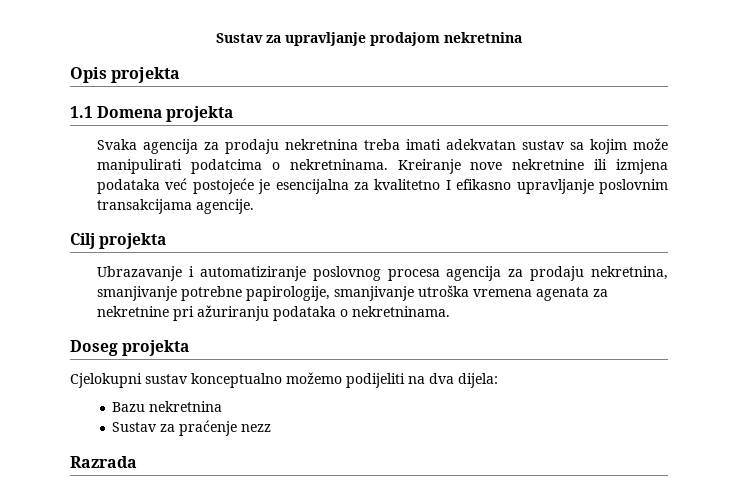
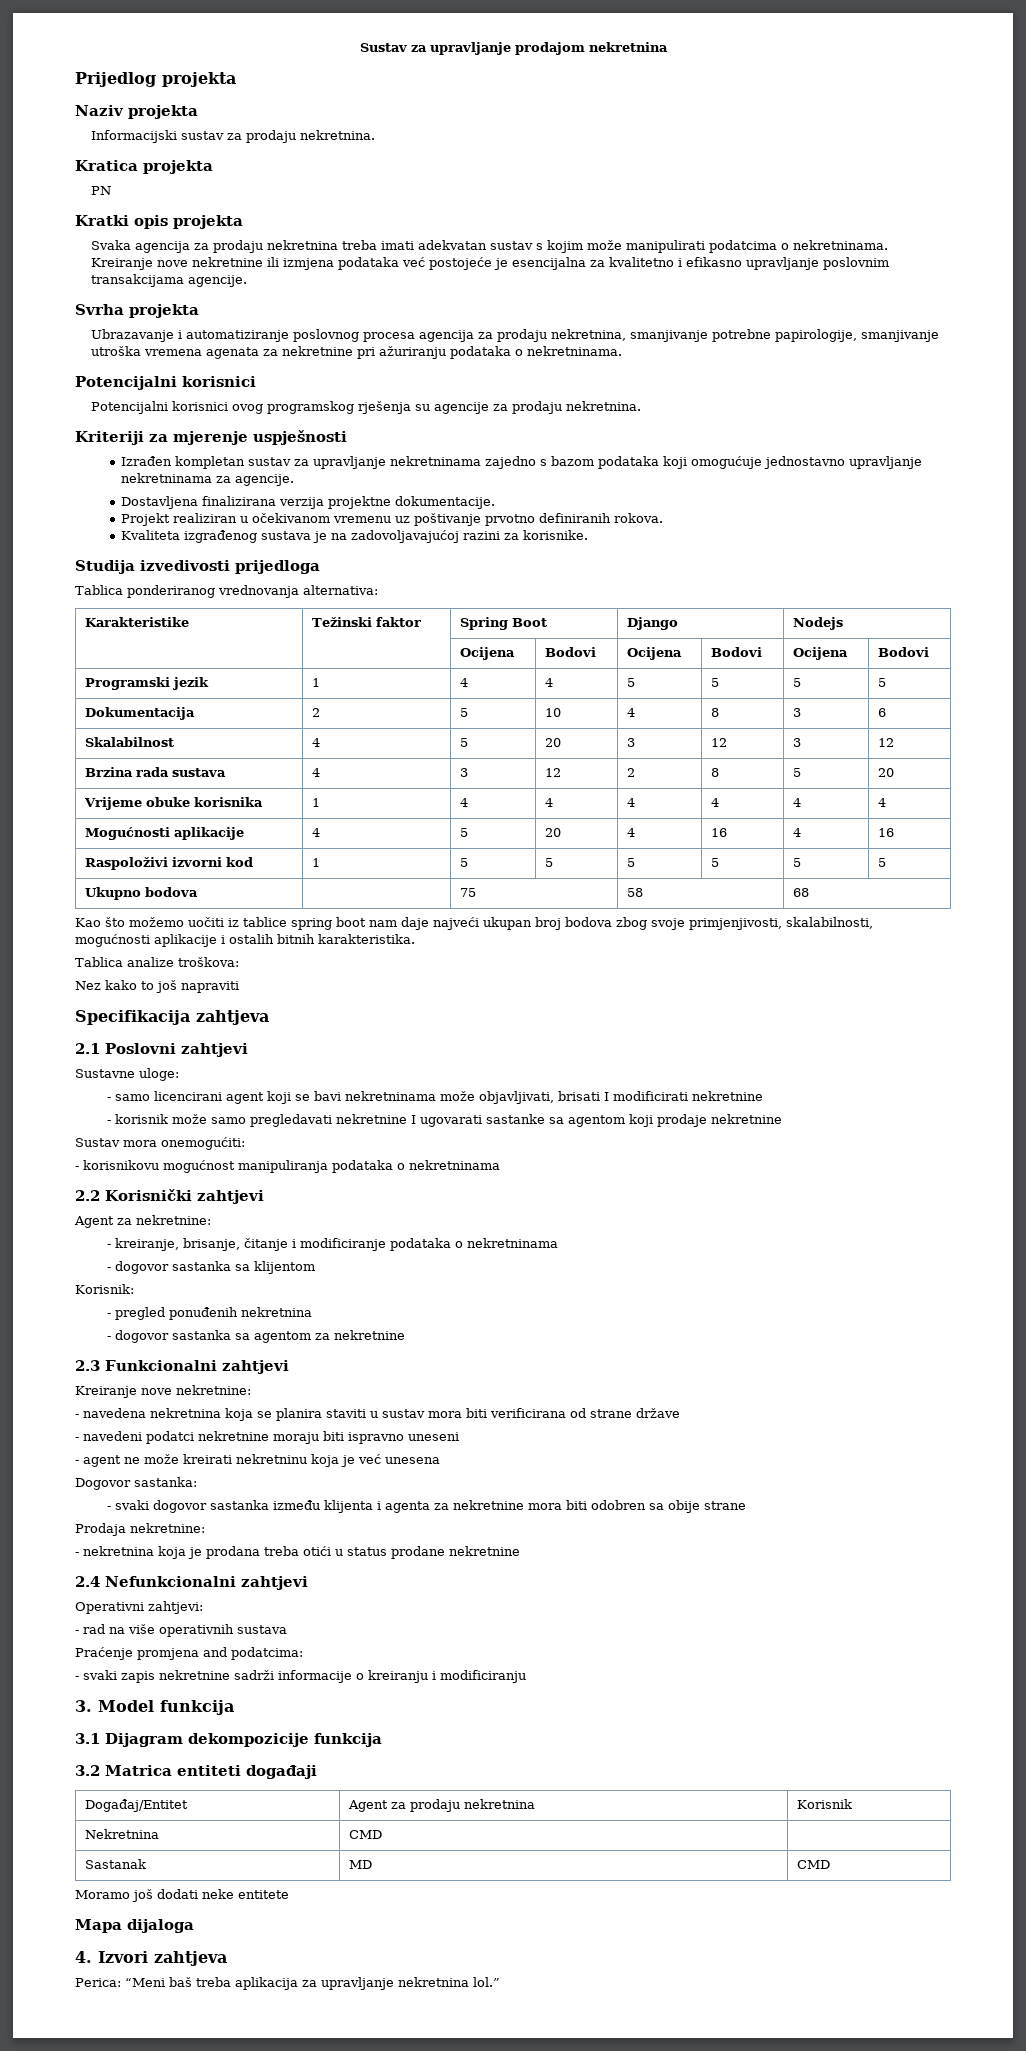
- Opis projekta
- 1.1 Domena projekta
+ Prijedlog projekta
+ Naziv projekta
+ Informacijski sustav za prodaju nekretnina.
+ Kratica projekta
+ PN
+ Kratki opis projekta
- Svaka agencija za prodaju nekretnina treba imati adekvatan sustav sa kojim može manipulirati podatcima o nekretninama.
+ Svaka agencija za prodaju nekretnina treba imati adekvatan sustav s kojim može manipulirati podatcima o nekretninama.
- Kreiranje nove nekretnine ili izmjena podataka već postojeće je esencijalna za kvalitetno I efikasno upravljanje poslovnim transakcijama agencije.
+ Kreiranje nove nekretnine ili izmjena podataka već postojeće je esencijalna za kvalitetno i efikasno upravljanje poslovnim transakcijama agencije.
- Cilj projekta
+ Svrha projekta
  Ubrazavanje i automatiziranje poslovnog procesa agencija za prodaju nekretnina, smanjivanje potrebne papirologije, smanjivanje utroška vremena agenata za nekretnine pri ažuriranju podataka o nekretninama.
- Doseg projekta
- Cjelokupni sustav konceptualno možemo podijeliti na dva dijela:
- Bazu nekretnina
- Sustav za praćenje nezz
- Razrada
+ Potencijalni korisnici
+ Potencijalni korisnici ovog programskog rješenja su agencije za prodaju nekretnina.
+ Kriteriji za mjerenje uspješnosti
+ Izrađen kompletan sustav za upravljanje nekretninama zajedno s bazom podataka koji omogućuje jednostavno upravljanje nekretninama za agencije.
+ Dostavljena finalizirana verzija projektne dokumentacije.
+ Projekt realiziran u očekivanom vremenu uz poštivanje prvotno definiranih rokova.
+ Kvaliteta izgrađenog sustava je na zadovoljavajućoj razini za korisnike.
+ Studija izvedivosti prijedloga
+ Tablica ponderiranog vrednovanja alternativa:
+ Karakteristike | Težinski faktor | Spring Boot | Django | Nodejs
+ | | Ocijena | Bodovi | Ocijena | Bodovi | Ocijena | Bodovi
+ Programski jezik | 1 | 4 | 4 | 5 | 5 | 5 | 5
+ Dokumentacija | 2 | 5 | 10 | 4 | 8 | 3 | 6
+ Skalabilnost | 4 | 5 | 20 | 3 | 12 | 3 | 12
+ Brzina rada sustava | 4 | 3 | 12 | 2 | 8 | 5 | 20
+ Vrijeme obuke korisnika | 1 | 4 | 4 | 4 | 4 | 4 | 4
+ Mogućnosti aplikacije | 4 | 5 | 20 | 4 | 16 | 4 | 16
+ Raspoloživi izvorni kod | 1 | 5 | 5 | 5 | 5 | 5 | 5
+ Ukupno bodova | | 75 | 58 | 68
+ Kao što možemo uočiti iz tablice spring boot nam daje najveći ukupan broj bodova zbog svoje primjenjivosti, skalabilnosti, mogućnosti aplikacije i ostalih bitnih karakteristika.
+ Tablica analize troškova:
+ Nez kako to još napraviti
+ Specifikacija zahtjeva
+ 2.1 Poslovni zahtjevi
+ Sustavne uloge:
+ - samo licencirani agent koji se bavi nekretninama može objavljivati, brisati I modificirati nekretnine
+ - korisnik može samo pregledavati nekretnine I ugovarati sastanke sa agentom koji prodaje nekretnine
+ Sustav mora onemogućiti:
+ - korisnikovu mogućnost manipuliranja podataka o nekretninama
+ 2.2 Korisnički zahtjevi
+ Agent za nekretnine:
+ - kreiranje, brisanje, čitanje i modificiranje podataka o nekretninama
+ - dogovor sastanka sa klijentom
+ Korisnik:
+ - pregled ponuđenih nekretnina
+ - dogovor sastanka sa agentom za nekretnine
+ 2.3 Funkcionalni zahtjevi
+ Kreiranje nove nekretnine:
+ - navedena nekretnina koja se planira staviti u sustav mora biti verificirana od strane države
+ - navedeni podatci nekretnine moraju biti ispravno uneseni
+ - agent ne može kreirati nekretninu koja je već unesena
+ Dogovor sastanka:
+ - svaki dogovor sastanka između klijenta i agenta za nekretnine mora biti odobren sa obije strane
+ Prodaja nekretnine:
+ - nekretnina koja je prodana treba otići u status prodane nekretnine
+ 2.4 Nefunkcionalni zahtjevi
+ Operativni zahtjevi:
+ - rad na više operativnih sustava
+ Praćenje promjena and podatcima:
+ - svaki zapis nekretnine sadrži informacije o kreiranju i modificiranju
+ 3. Model funkcija
+ 3.1 Dijagram dekompozicije funkcija
+ 3.2 Matrica entiteti događaji
+ Događaj/Entitet | Agent za prodaju nekretnina | Korisnik
+ Nekretnina | CMD |
+ Sastanak | MD | CMD
+ Moramo još dodati neke entitete
+ Mapa dijaloga
+ 4. Izvori zahtjeva
+ Perica: “Meni baš treba aplikacija za upravljanje nekretnina lol.”

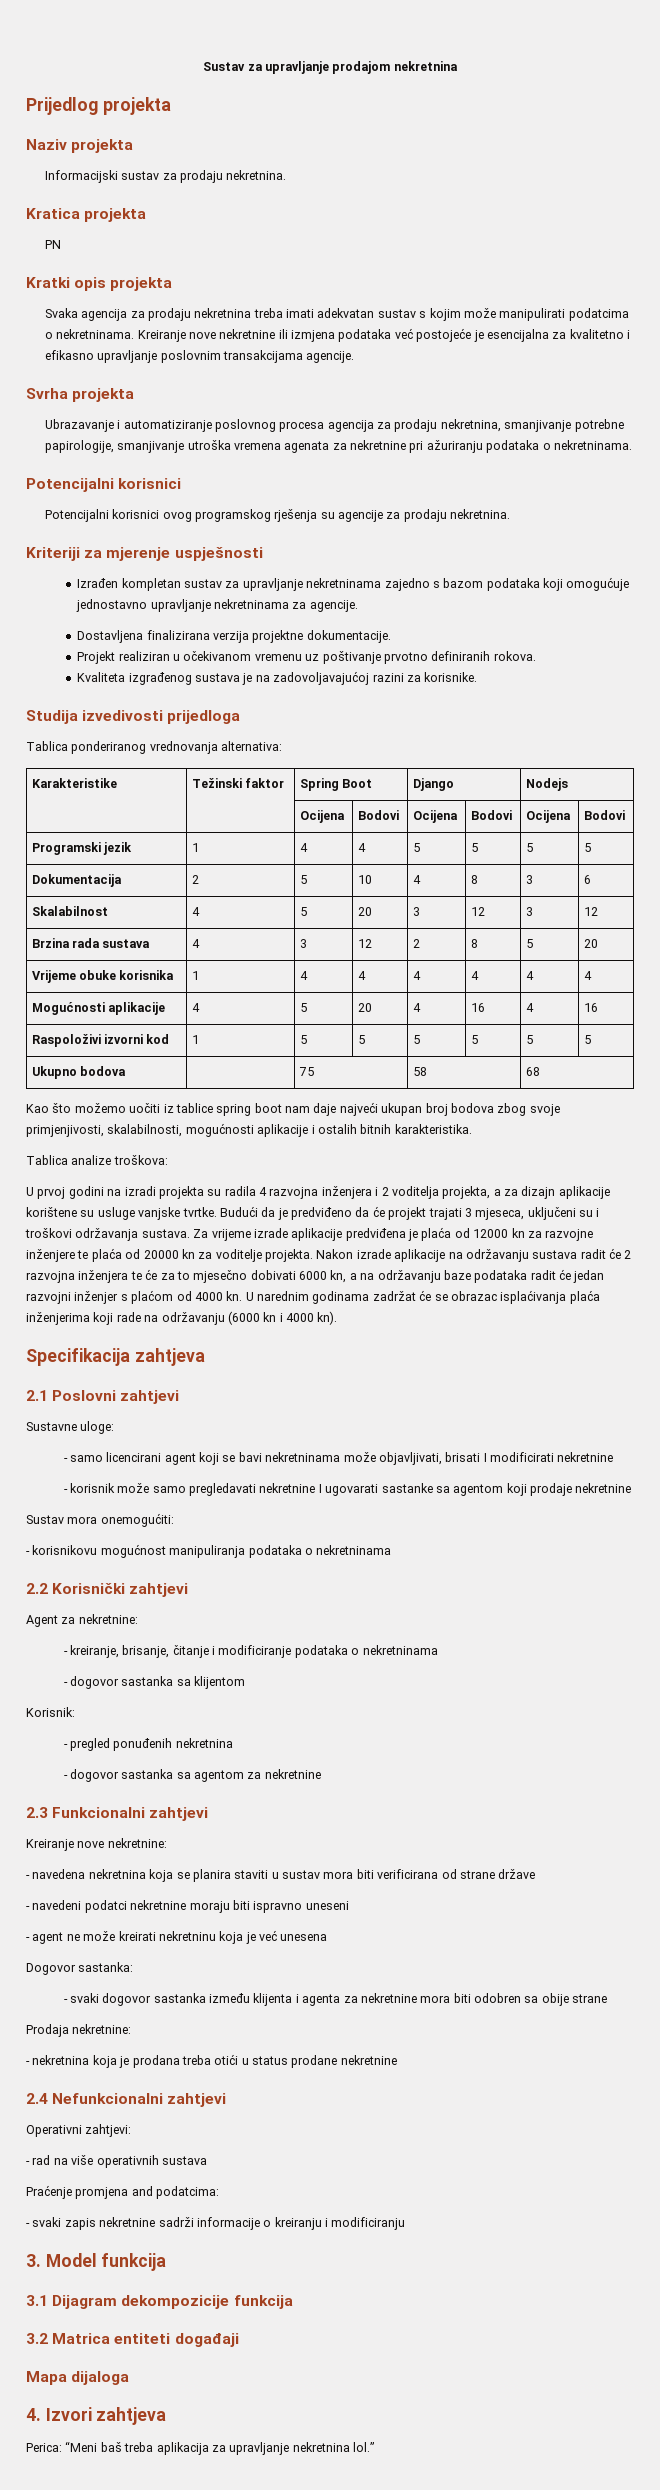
- Nez kako to još napraviti
+ U prvoj godini na izradi projekta su radila 4 razvojna inženjera i 2 voditelja projekta, a za dizajn aplikacije korištene su usluge vanjske tvrtke. Budući da je predviđeno da će projekt trajati 3 mjeseca, uključeni su i troškovi održavanja sustava. Za vrijeme izrade aplikacije predviđena je plaća od 12000 kn za razvojne inženjere te plaća od 20000 kn za voditelje projekta. Nakon izrade aplikacije na održavanju sustava radit će 2 razvojna inženjera te će za to mjesečno dobivati 6000 kn, a na održavanju baze podataka radit će jedan razvojni inženjer s plaćom od 4000 kn. U narednim godinama zadržat će se obrazac isplaćivanja plaća inženjerima koji rade na održavanju (6000 kn i 4000 kn).
- Događaj/Entitet | Agent za prodaju nekretnina | Korisnik
- Nekretnina | CMD |
- Sastanak | MD | CMD
- Moramo još dodati neke entitete

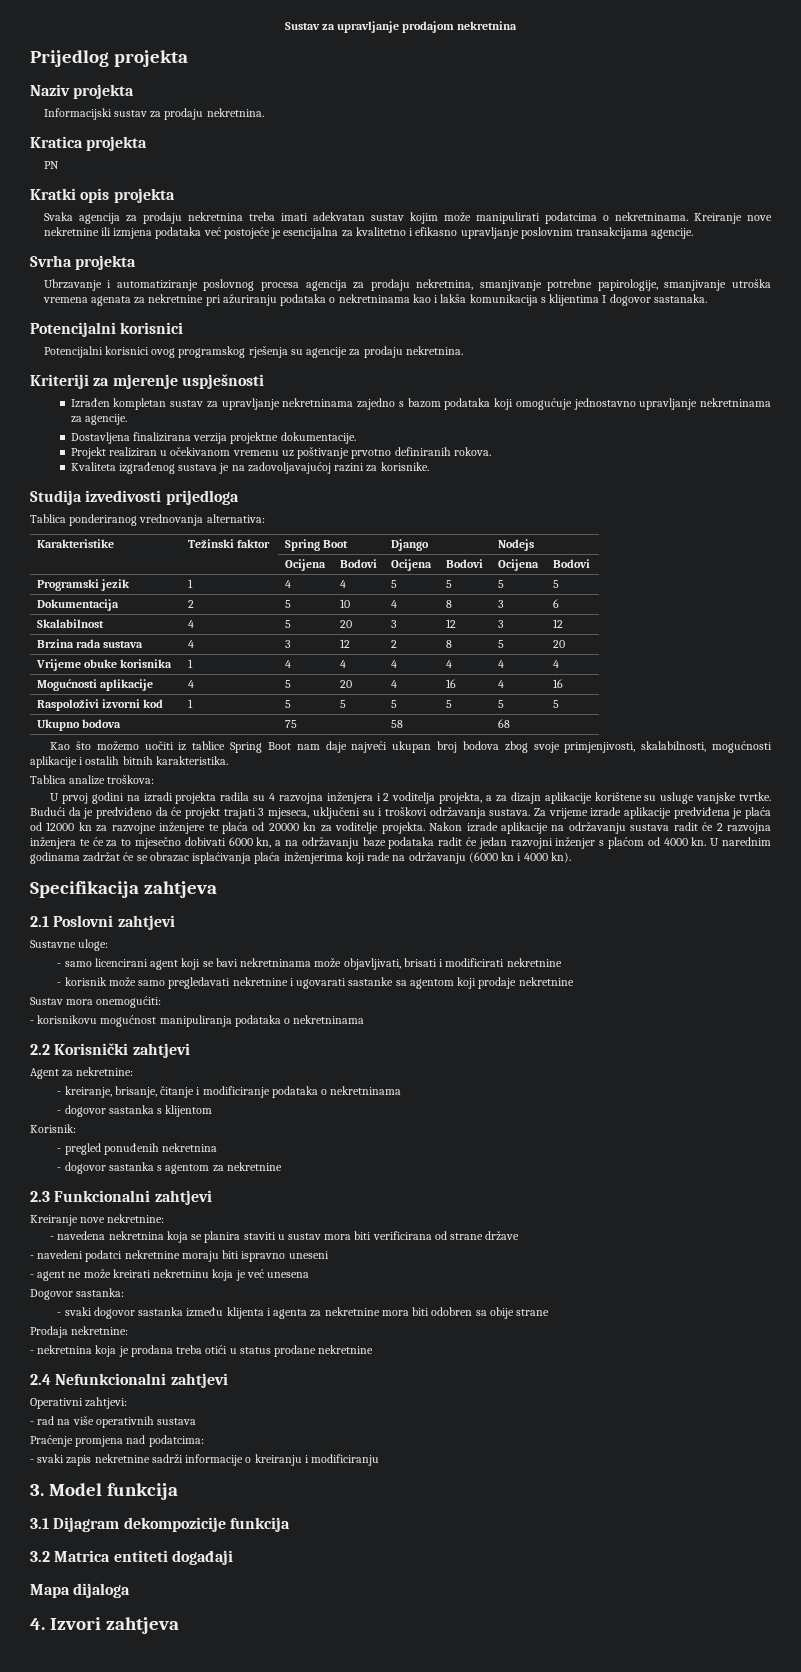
- Svaka agencija za prodaju nekretnina treba imati adekvatan sustav s kojim može manipulirati podatcima o nekretninama.
+ Svaka agencija za prodaju nekretnina treba imati adekvatan sustav kojim može manipulirati podatcima o nekretninama.
- Ubrazavanje i automatiziranje poslovnog procesa agencija za prodaju nekretnina, smanjivanje potrebne papirologije, smanjivanje utroška vremena agenata za nekretnine pri ažuriranju podataka o nekretninama.
+ Ubrzavanje i automatiziranje poslovnog procesa agencija za prodaju nekretnina, smanjivanje potrebne papirologije, smanjivanje utroška vremena agenata za nekretnine pri ažuriranju podataka o nekretninama kao i lakša komunikacija s klijentima I dogovor sastanaka.
- Kao što možemo uočiti iz tablice spring boot nam daje najveći ukupan broj bodova zbog svoje primjenjivosti, skalabilnosti, mogućnosti aplikacije i ostalih bitnih karakteristika.
+ Kao što možemo uočiti iz tablice Spring Boot nam daje najveći ukupan broj bodova zbog svoje primjenjivosti, skalabilnosti, mogućnosti aplikacije i ostalih bitnih karakteristika.
- U prvoj godini na izradi projekta su radila 4 razvojna inženjera i 2 voditelja projekta, a za dizajn aplikacije korištene su usluge vanjske tvrtke.
+ U prvoj godini na izradi projekta radila su 4 razvojna inženjera i 2 voditelja projekta, a za dizajn aplikacije korištene su usluge vanjske tvrtke.
- - samo licencirani agent koji se bavi nekretninama može objavljivati, brisati I modificirati nekretnine
+ - samo licencirani agent koji se bavi nekretninama može objavljivati, brisati i modificirati nekretnine
- - korisnik može samo pregledavati nekretnine I ugovarati sastanke sa agentom koji prodaje nekretnine
+ - korisnik može samo pregledavati nekretnine i ugovarati sastanke sa agentom koji prodaje nekretnine
- - dogovor sastanka sa klijentom
+ - dogovor sastanka s klijentom
- - dogovor sastanka sa agentom za nekretnine
+ - dogovor sastanka s agentom za nekretnine
- Praćenje promjena and podatcima:
+ Praćenje promjena nad podatcima:
- Perica: “Meni baš treba aplikacija za upravljanje nekretnina lol.”

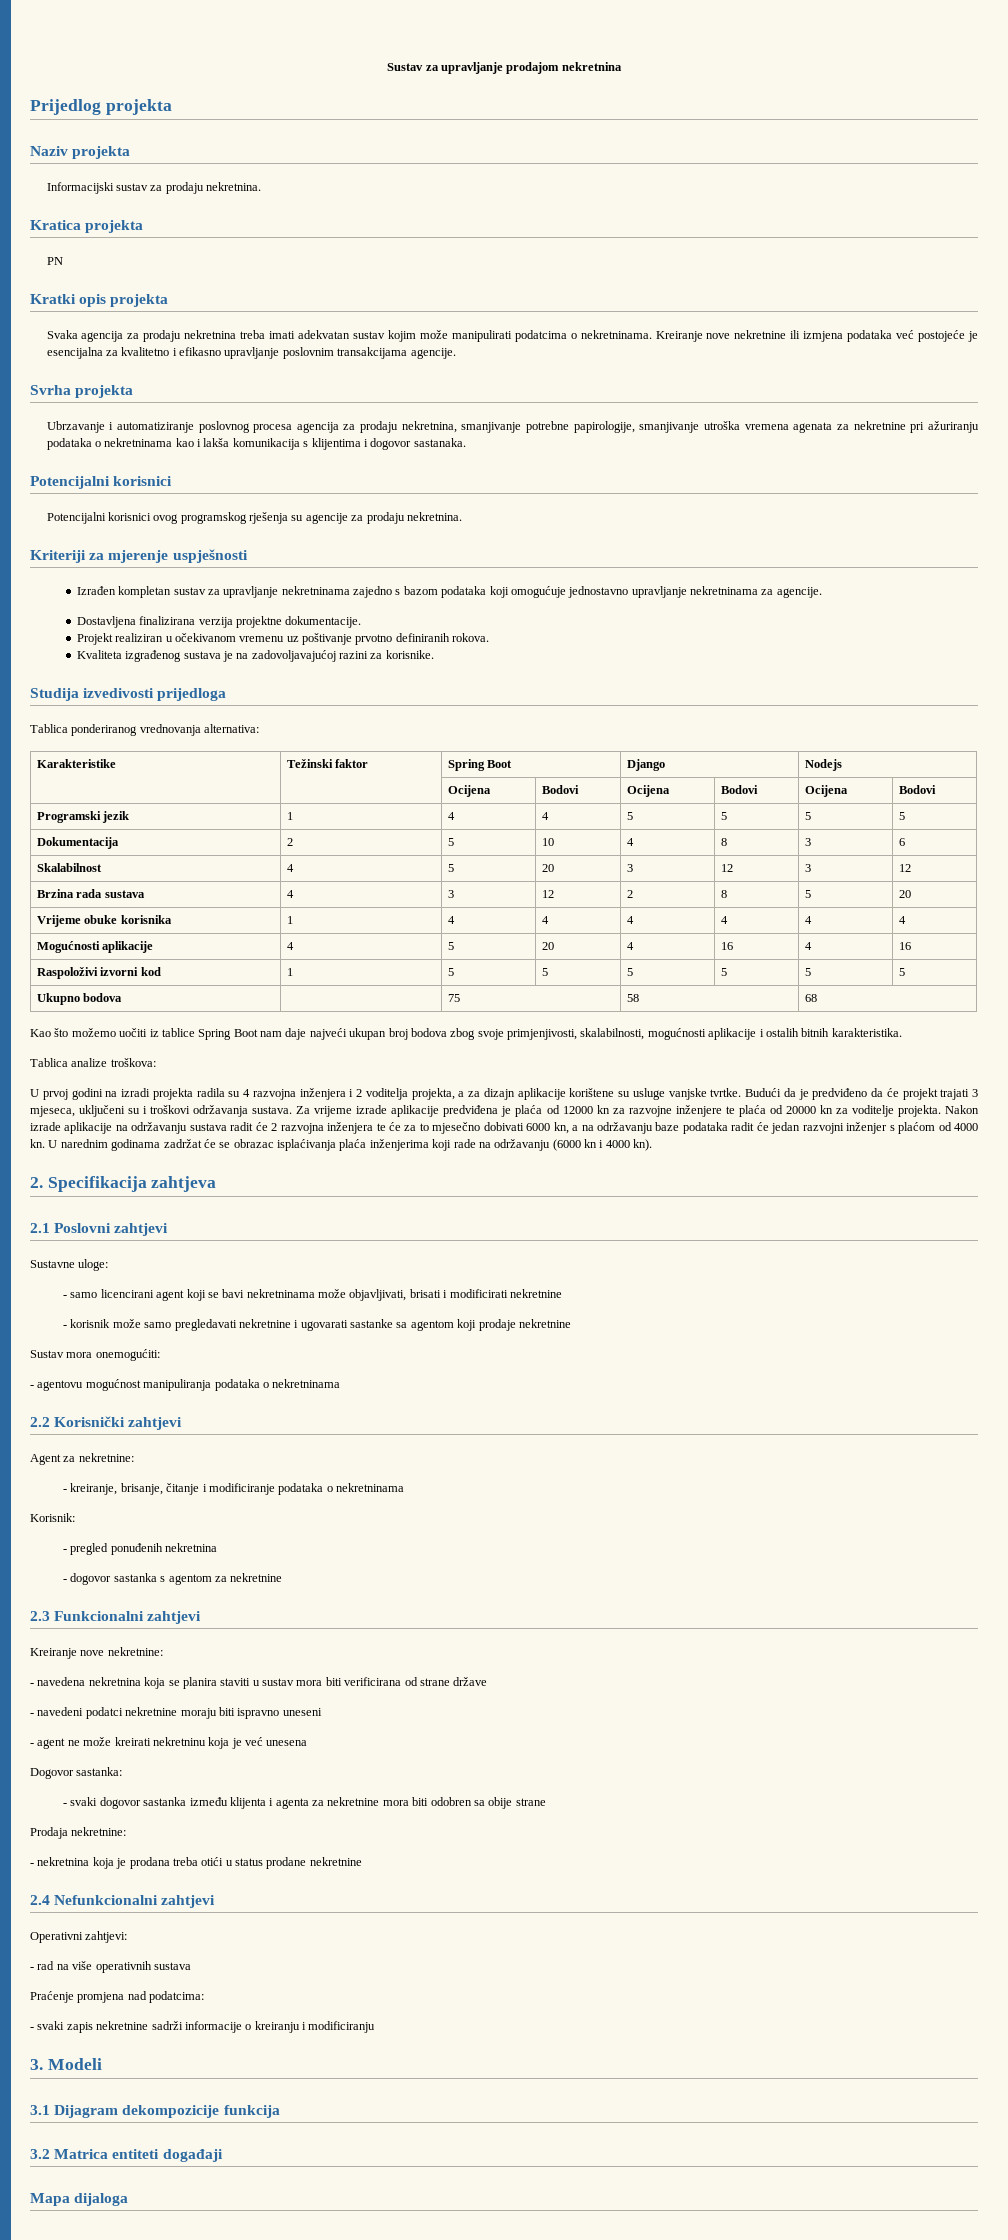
- Ubrzavanje i automatiziranje poslovnog procesa agencija za prodaju nekretnina, smanjivanje potrebne papirologije, smanjivanje utroška vremena agenata za nekretnine pri ažuriranju podataka o nekretninama kao i lakša komunikacija s klijentima I dogovor sastanaka.
+ Ubrzavanje i automatiziranje poslovnog procesa agencija za prodaju nekretnina, smanjivanje potrebne papirologije, smanjivanje utroška vremena agenata za nekretnine pri ažuriranju podataka o nekretninama kao i lakša komunikacija s klijentima i dogovor sastanaka.
- Specifikacija zahtjeva
+ 2. Specifikacija zahtjeva
- - korisnikovu mogućnost manipuliranja podataka o nekretninama
+ - agentovu mogućnost manipuliranja podataka o nekretninama
- - dogovor sastanka s klijentom
- 3. Model funkcija
+ 3. Modeli
- 4. Izvori zahtjeva

